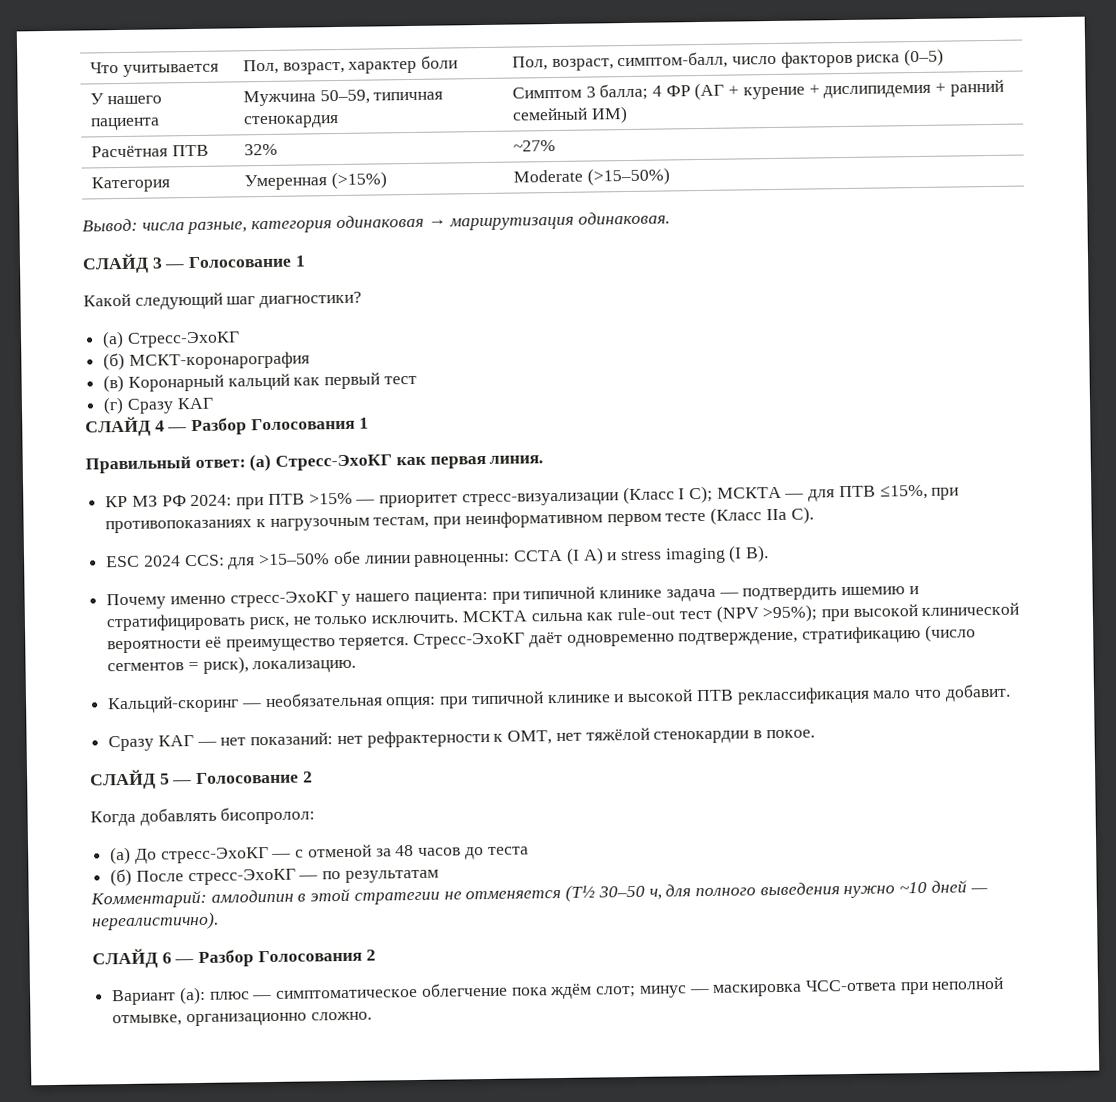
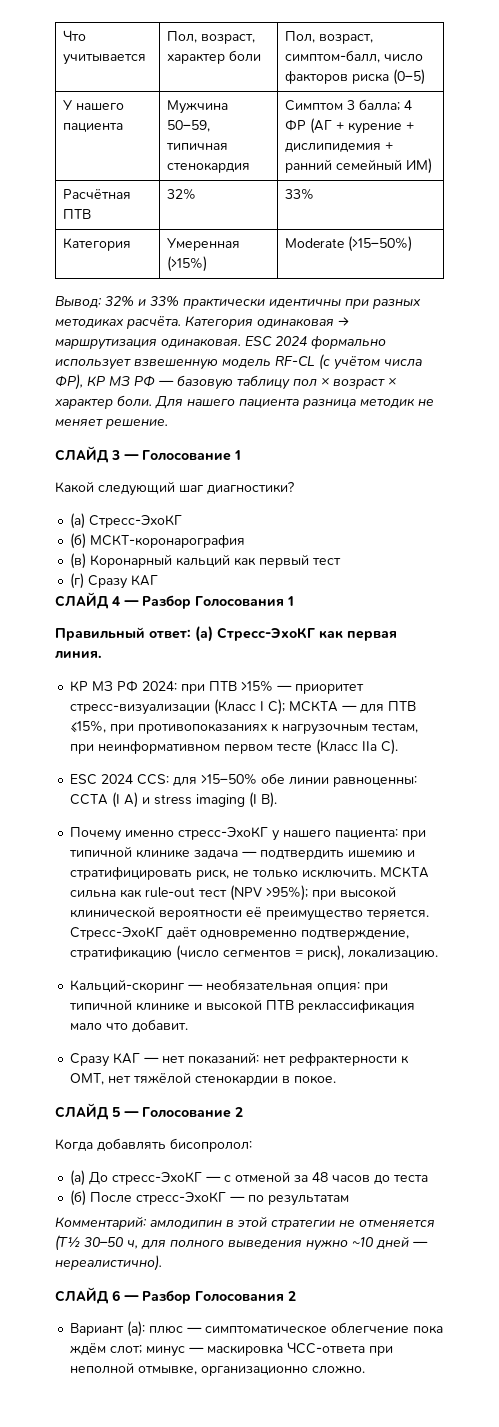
- Расчётная ПТВ | 32% | ~27%
+ Расчётная ПТВ | 32% | 33%
- Вывод: числа разные, категория одинаковая → маршрутизация одинаковая.
+ Вывод: 32% и 33% практически идентичны при разных методиках расчёта. Категория одинаковая → маршрутизация одинаковая. ESC 2024 формально использует взвешенную модель RF-CL (с учётом числа ФР), КР МЗ РФ — базовую таблицу пол × возраст × характер боли. Для нашего пациента разница методик не меняет решение.

